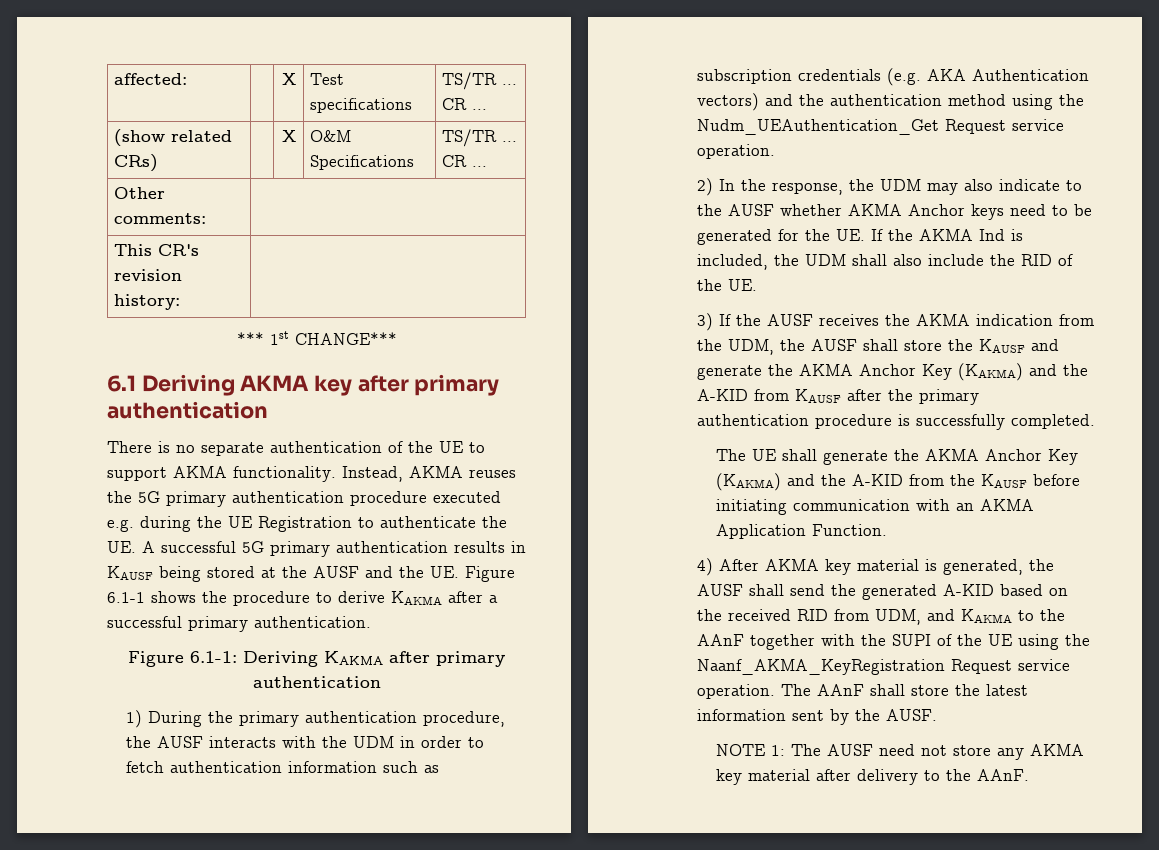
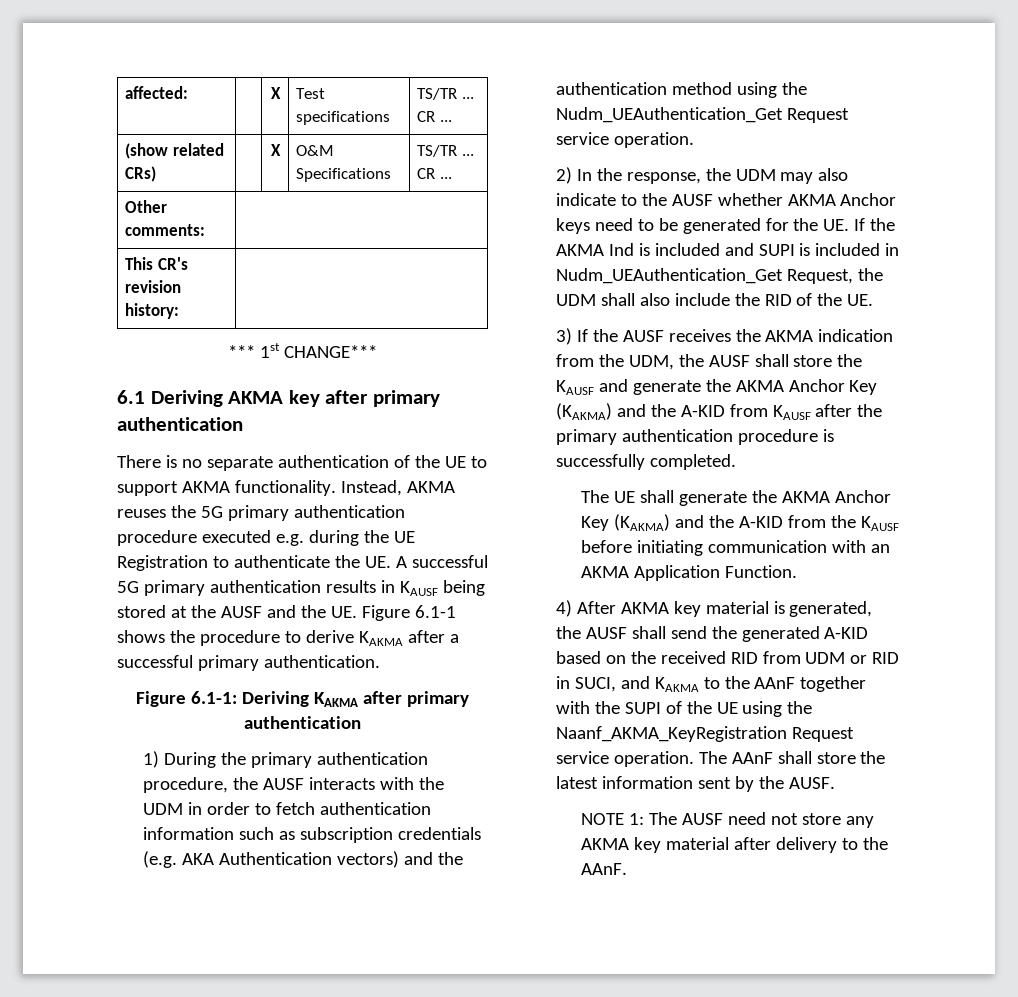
- 2) In the response, the UDM may also indicate to the AUSF whether AKMA Anchor keys need to be generated for the UE. If the AKMA Ind is included, the UDM shall also include the RID of the UE.
+ 2) In the response, the UDM may also indicate to the AUSF whether AKMA Anchor keys need to be generated for the UE. If the AKMA Ind is included and SUPI is included in Nudm_UEAuthentication_Get Request, the UDM shall also include the RID of the UE.
- 4) After AKMA key material is generated, the AUSF shall send the generated A-KID based on the received RID from UDM, and KAKMA to the AAnF together with the SUPI of the UE using the Naanf_AKMA_KeyRegistration Request service operation.
+ 4) After AKMA key material is generated, the AUSF shall send the generated A-KID based on the received RID from UDM or RID in SUCI, and KAKMA to the AAnF together with the SUPI of the UE using the Naanf_AKMA_KeyRegistration Request service operation.

